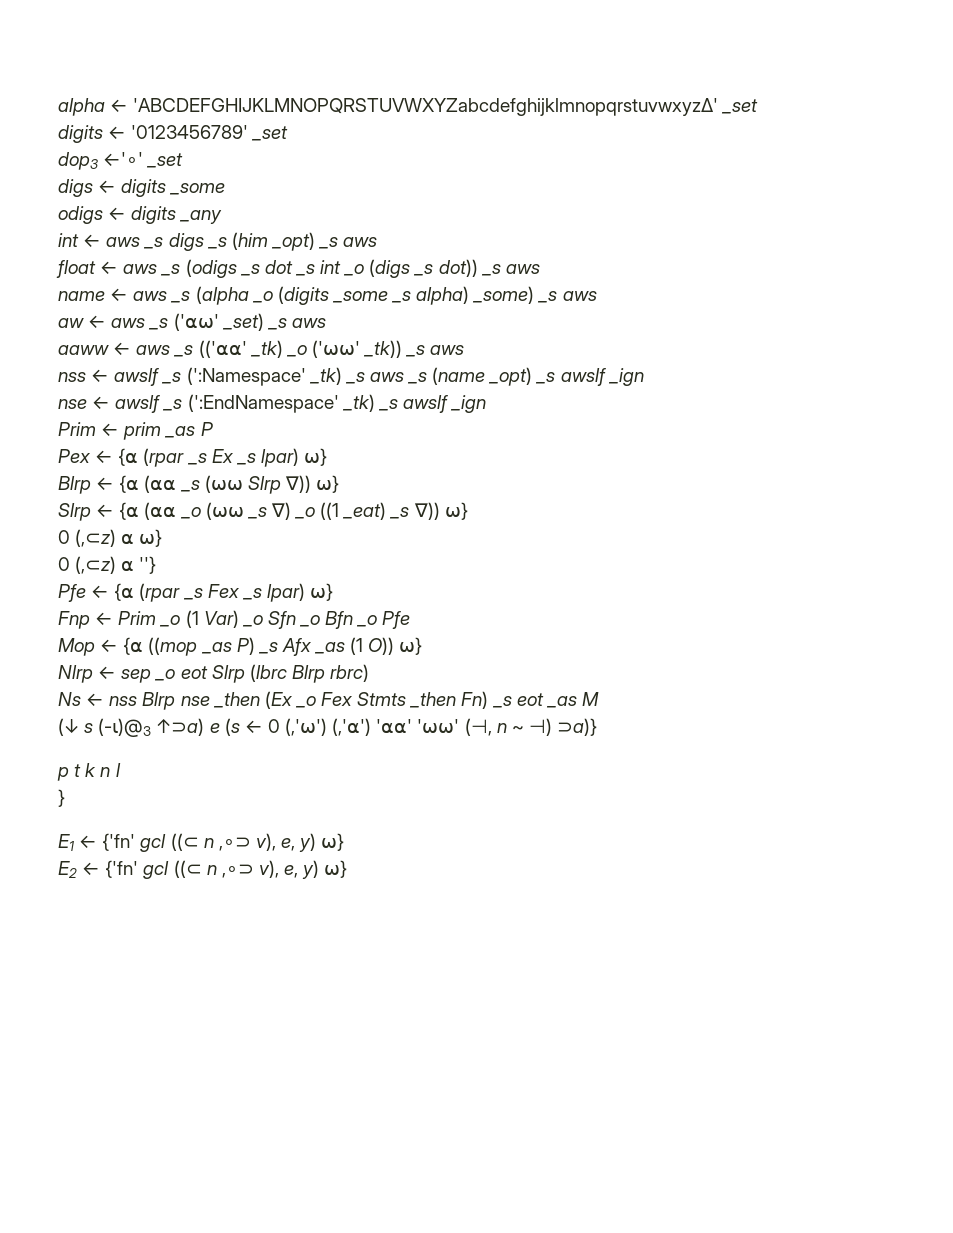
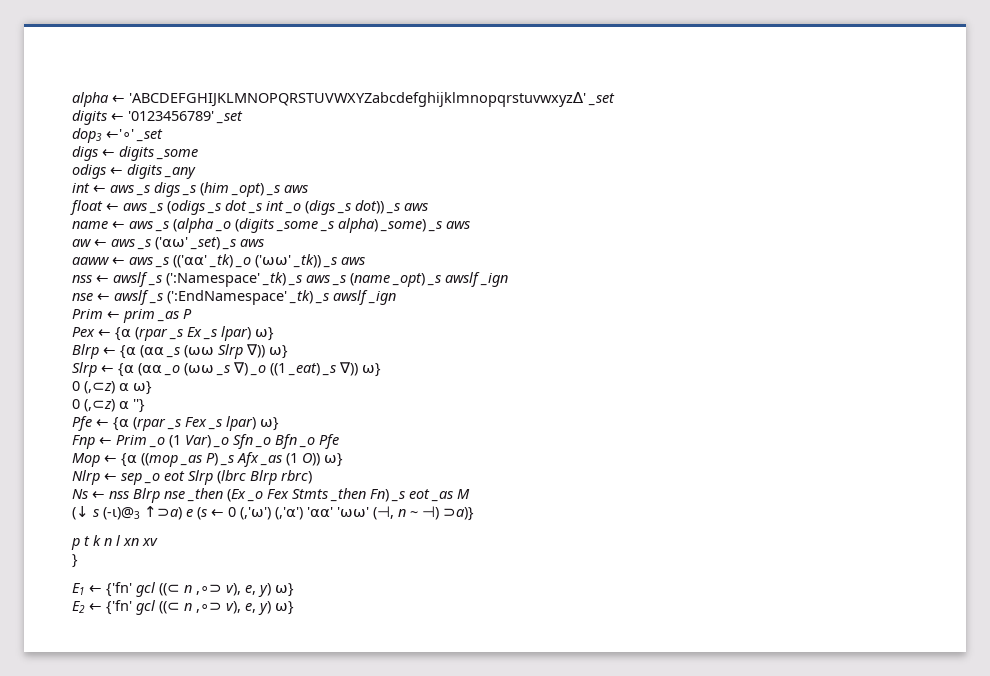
- p t k n l
+ p t k n l xn xv

